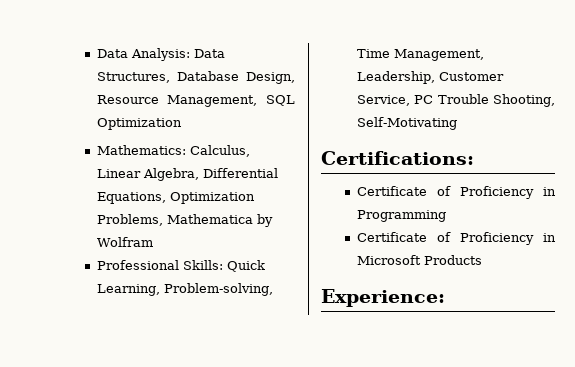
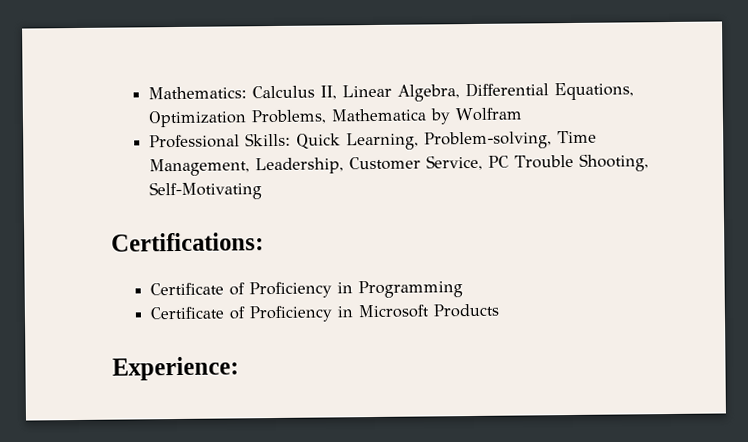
- Data Analysis: Data Structures, Database Design, Resource Management, SQL Optimization
- Mathematics: Calculus, Linear Algebra, Differential Equations, Optimization Problems, Mathematica by Wolfram
+ Mathematics: Calculus II, Linear Algebra, Differential Equations, Optimization Problems, Mathematica by Wolfram

